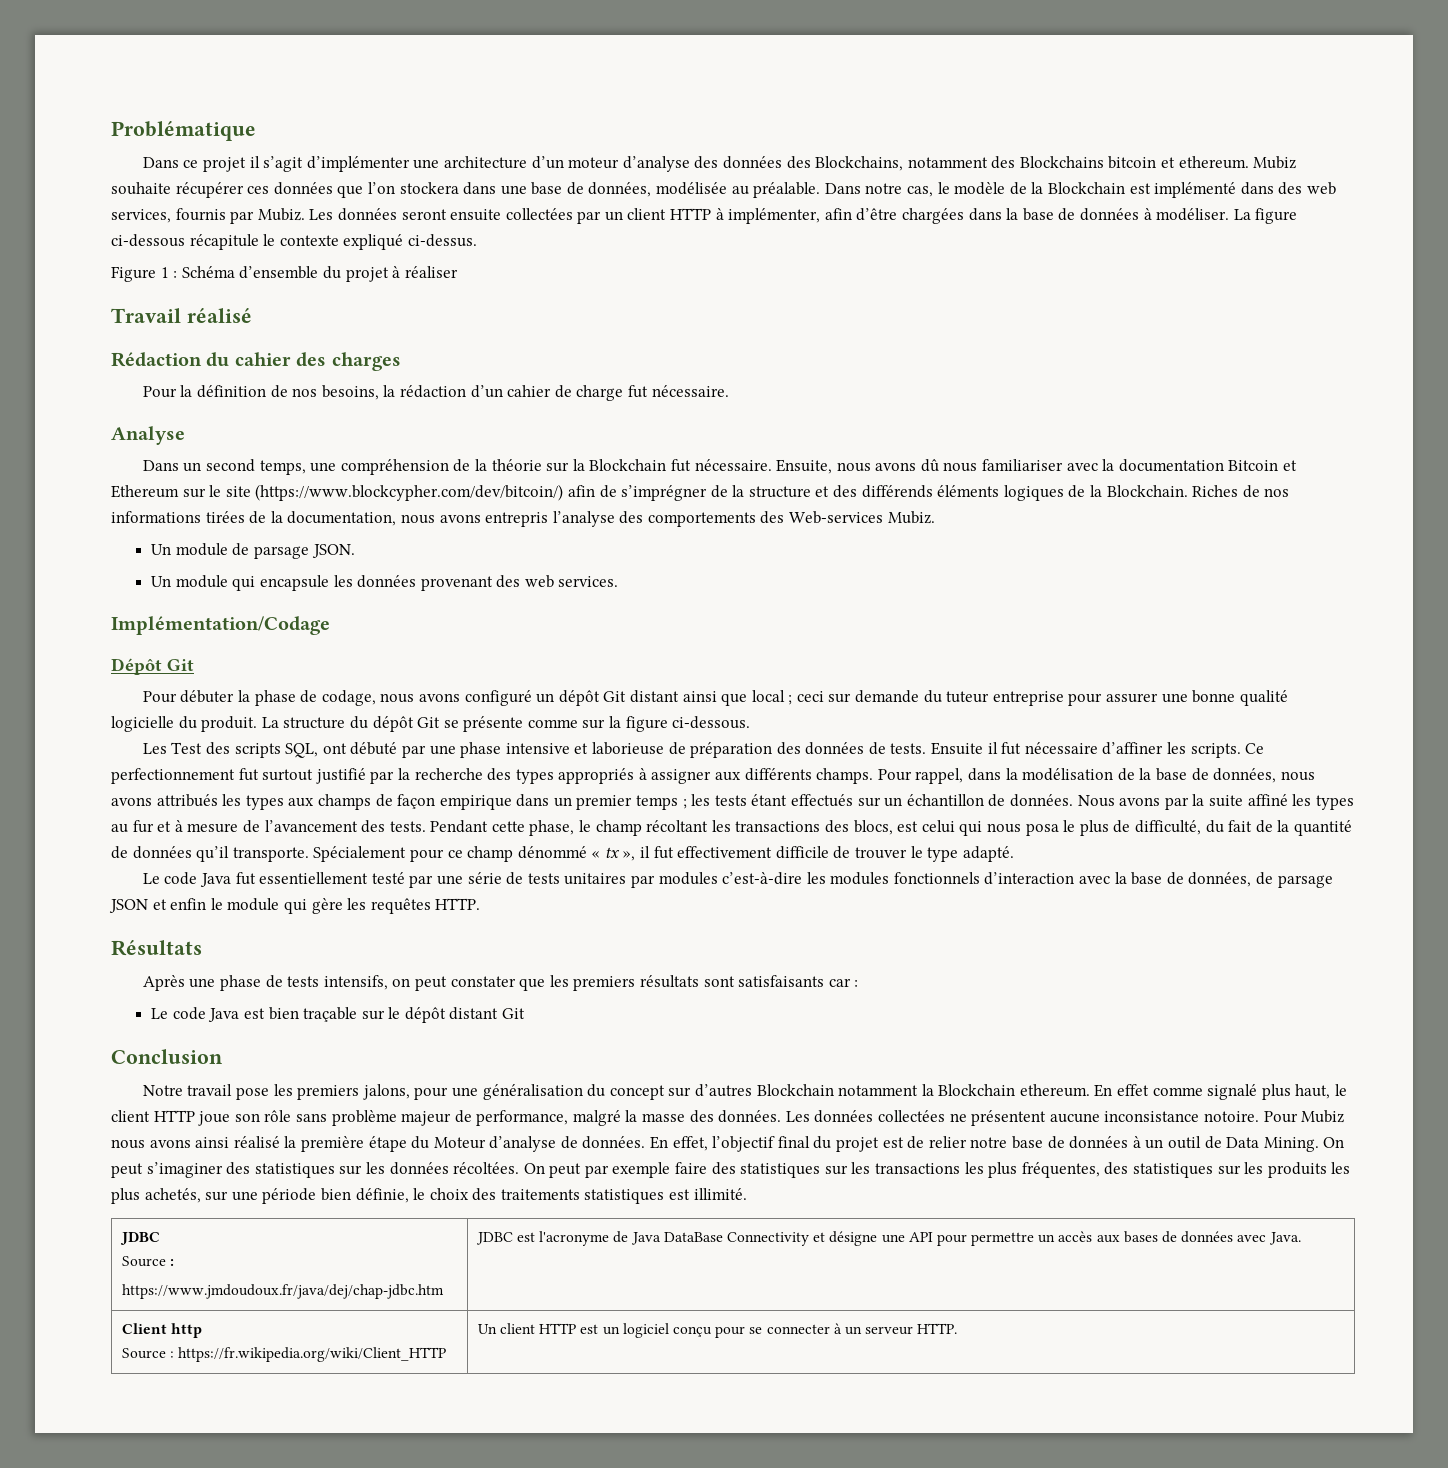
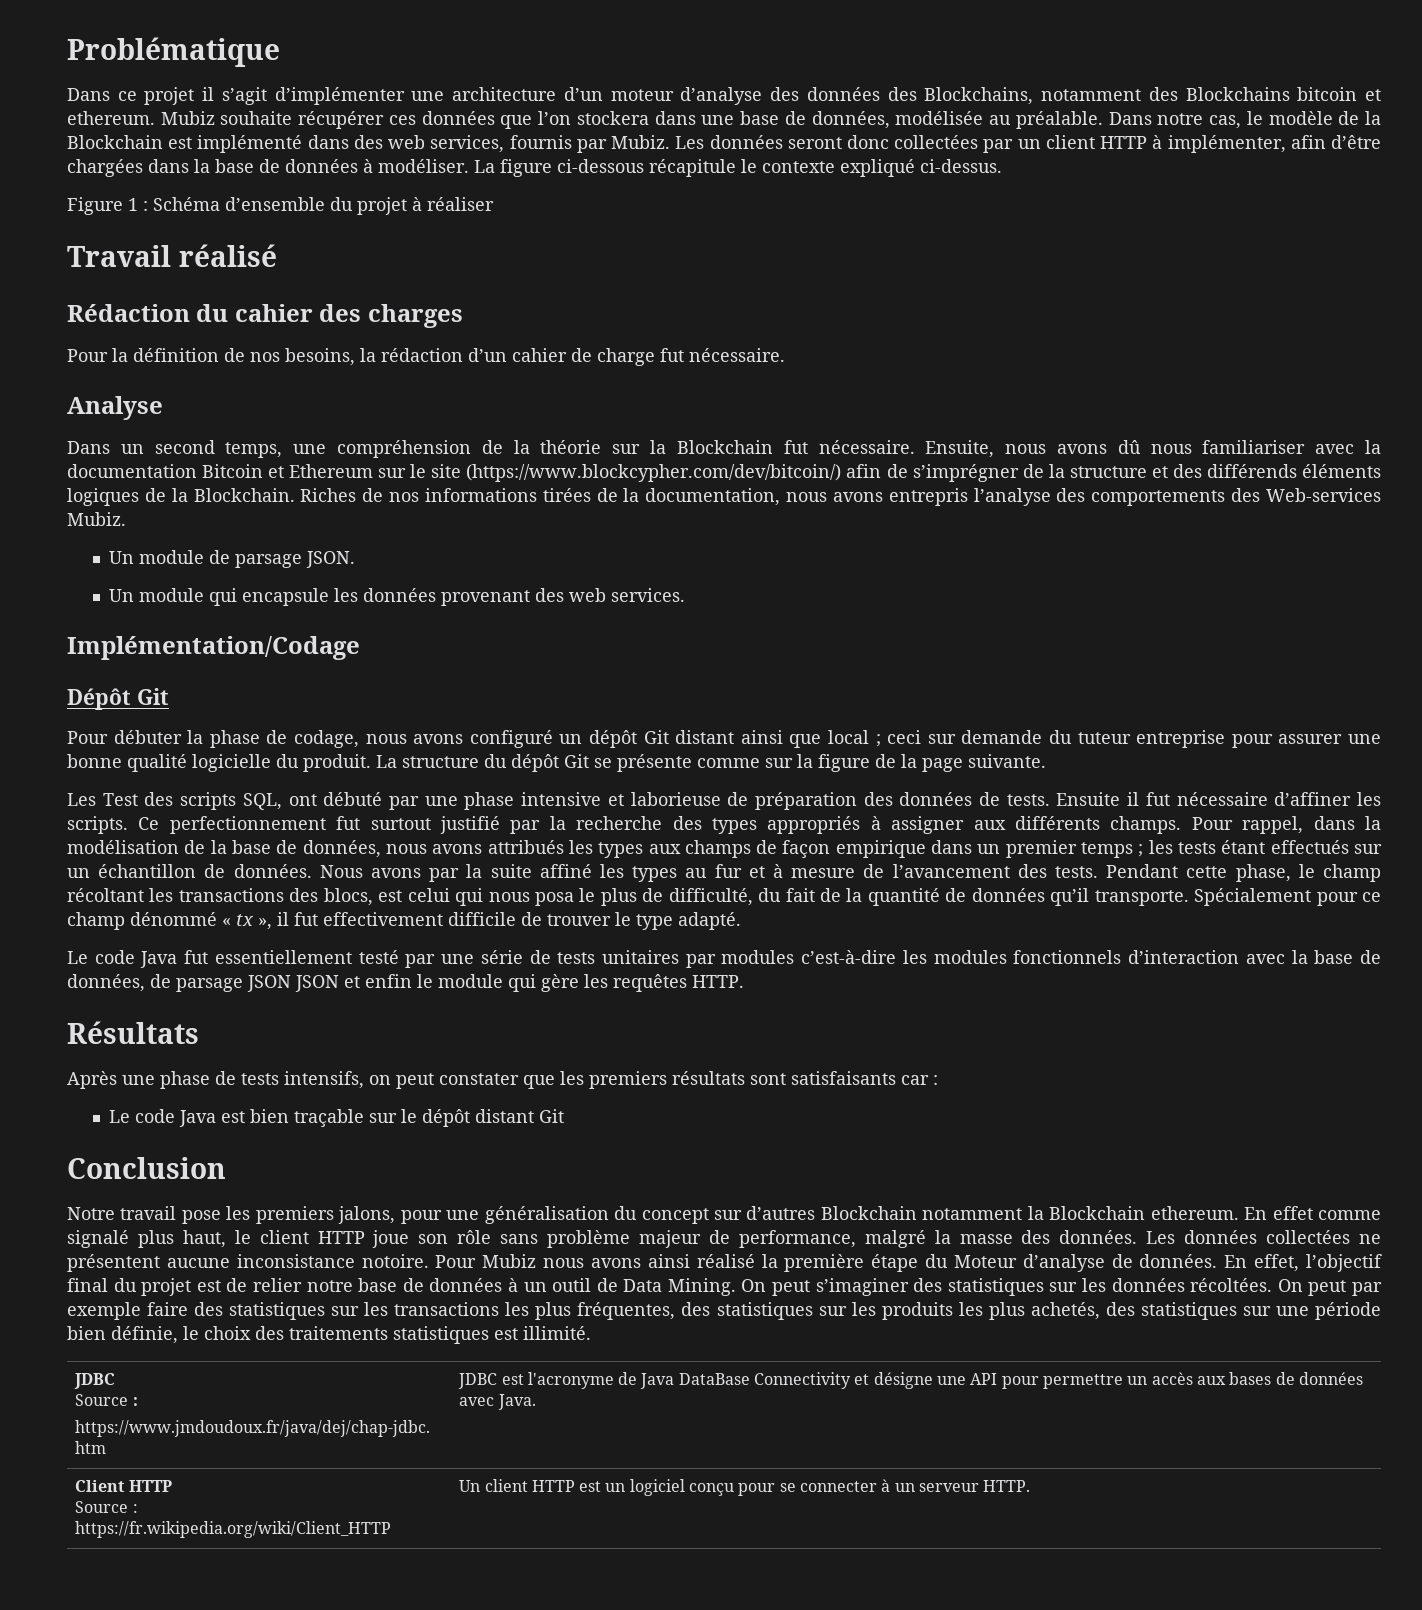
- Les données seront ensuite collectées par un client HTTP à implémenter, afin d’être chargées dans la base de données à modéliser.
+ Les données seront donc collectées par un client HTTP à implémenter, afin d’être chargées dans la base de données à modéliser.
- La structure du dépôt Git se présente comme sur la figure ci-dessous.
+ La structure du dépôt Git se présente comme sur la figure de la page suivante.
- Le code Java fut essentiellement testé par une série de tests unitaires par modules c’est-à-dire les modules fonctionnels d’interaction avec la base de données, de parsage JSON et enfin le module qui gère les requêtes HTTP.
+ Le code Java fut essentiellement testé par une série de tests unitaires par modules c’est-à-dire les modules fonctionnels d’interaction avec la base de données, de parsage JSON JSON et enfin le module qui gère les requêtes HTTP.
- On peut par exemple faire des statistiques sur les transactions les plus fréquentes, des statistiques sur les produits les plus achetés, sur une période bien définie, le choix des traitements statistiques est illimité.
+ On peut par exemple faire des statistiques sur les transactions les plus fréquentes, des statistiques sur les produits les plus achetés, des statistiques sur une période bien définie, le choix des traitements statistiques est illimité.
- Client http
+ Client HTTP

